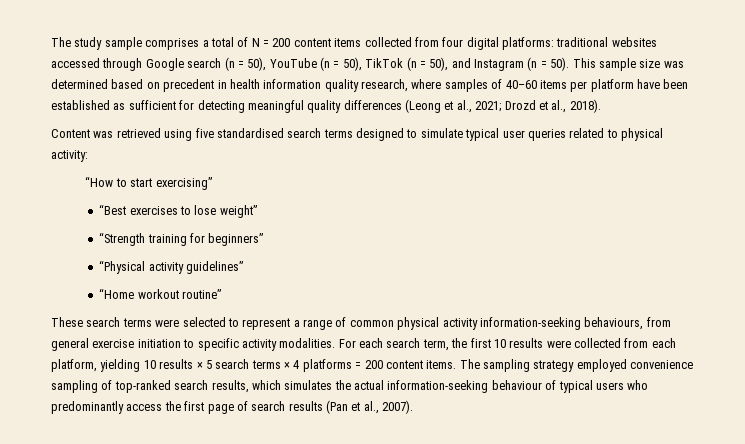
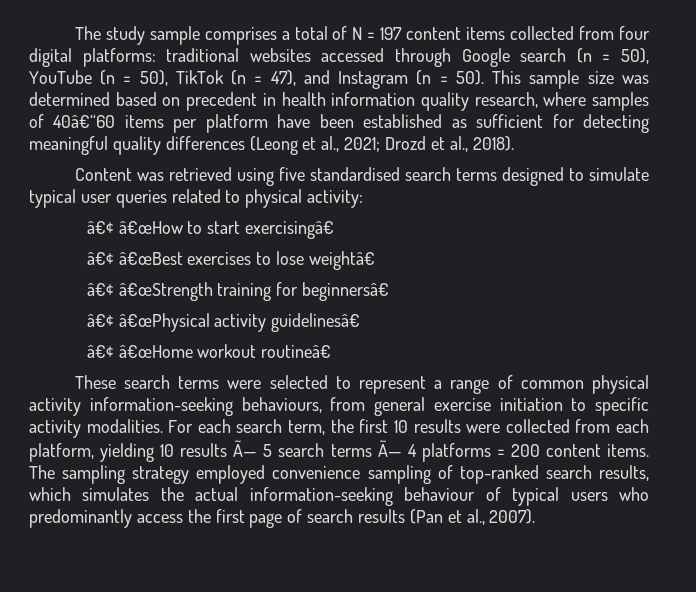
- The study sample comprises a total of N = 200 content items collected from four digital platforms: traditional websites accessed through Google search (n = 50), YouTube (n = 50), TikTok (n = 50), and Instagram (n = 50).
+ The study sample comprises a total of N = 197 content items collected from four digital platforms: traditional websites accessed through Google search (n = 50), YouTube (n = 50), TikTok (n = 47), and Instagram (n = 50).
- This sample size was determined based on precedent in health information quality research, where samples of 40–60 items per platform have been established as sufficient for detecting meaningful quality differences (Leong et al., 2021; Drozd et al., 2018).
+ This sample size was determined based on precedent in health information quality research, where samples of 40â€“60 items per platform have been established as sufficient for detecting meaningful quality differences (Leong et al., 2021; Drozd et al., 2018).
- “How to start exercising”
- “Best exercises to lose weight”
- “Strength training for beginners”
- “Physical activity guidelines”
- “Home workout routine”
+ â€¢ â€œHow to start exercisingâ€
+ â€¢ â€œBest exercises to lose weightâ€
+ â€¢ â€œStrength training for beginnersâ€
+ â€¢ â€œPhysical activity guidelinesâ€
+ â€¢ â€œHome workout routineâ€
- For each search term, the first 10 results were collected from each platform, yielding 10 results × 5 search terms × 4 platforms = 200 content items.
+ For each search term, the first 10 results were collected from each platform, yielding 10 results Ã— 5 search terms Ã— 4 platforms = 200 content items.

